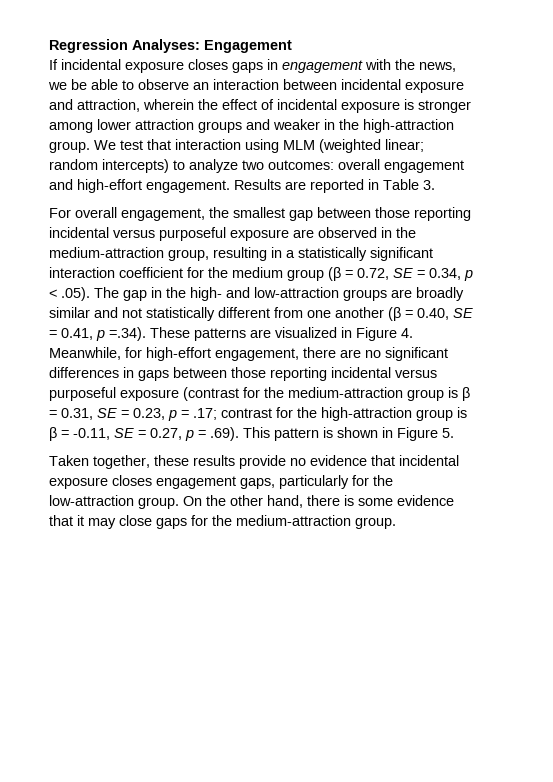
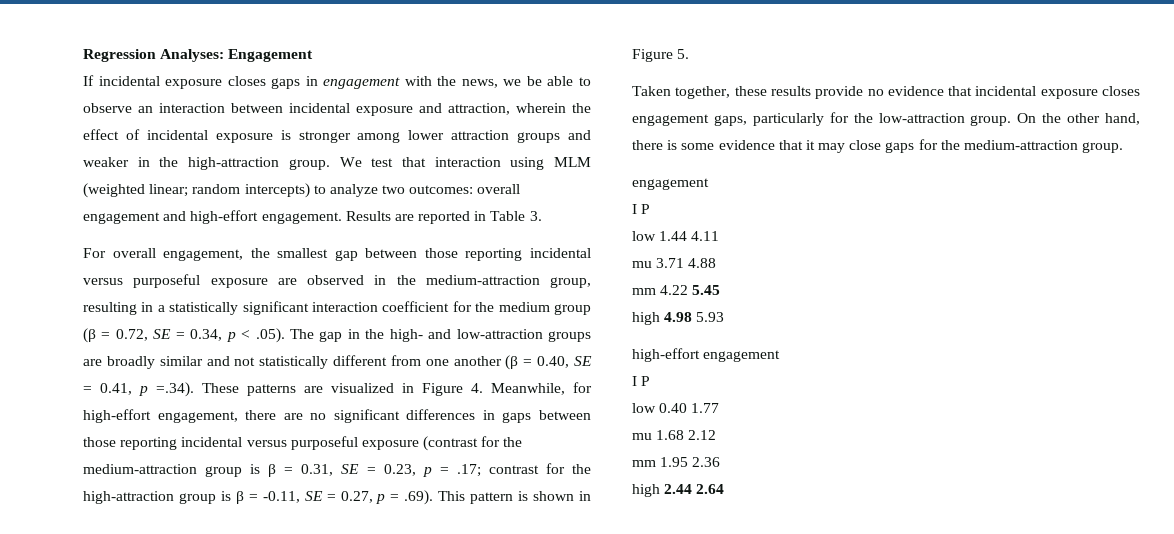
  On the other hand, there is some evidence that it may close gaps for the medium-attraction group.
+ engagement
+ I P
+ low 1.44 4.11
+ mu 3.71 4.88
+ mm 4.22 5.45
+ high 4.98 5.93
+ high-effort engagement
+ I P
+ low 0.40 1.77
+ mu 1.68 2.12
+ mm 1.95 2.36
+ high 2.44 2.64

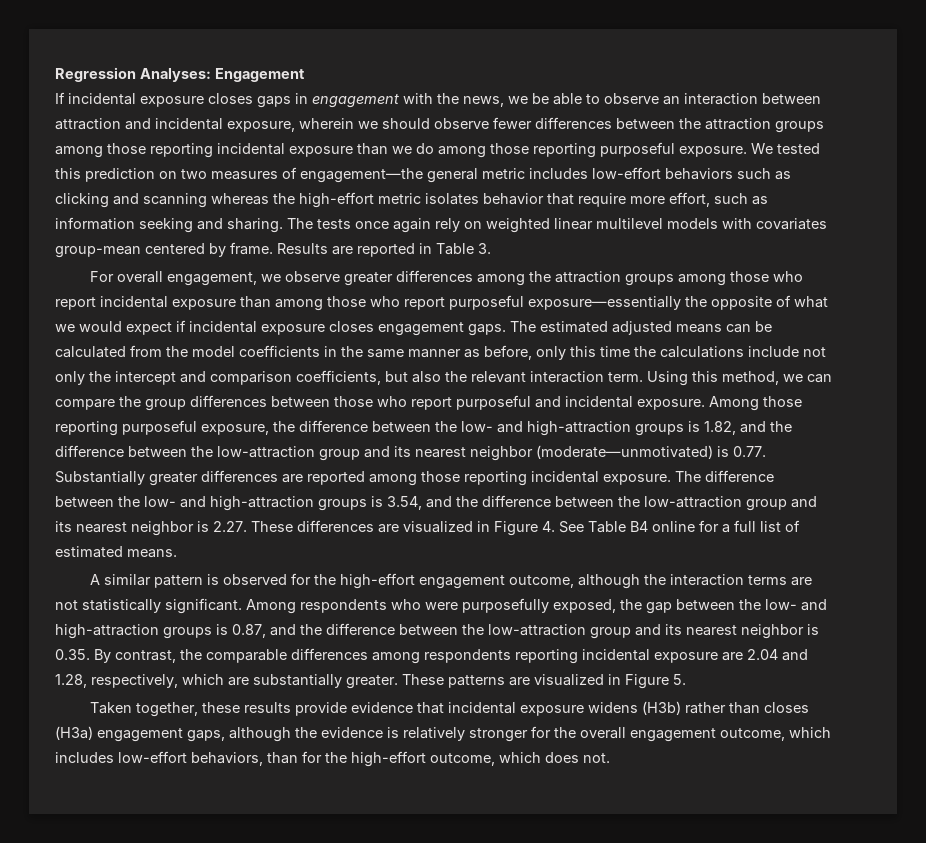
- If incidental exposure closes gaps in engagement with the news, we be able to observe an interaction between incidental exposure and attraction, wherein the effect of incidental exposure is stronger among lower attraction groups and weaker in the high-attraction group. We test that interaction using MLM (weighted linear; random intercepts) to analyze two outcomes: overall engagement and high-effort engagement.
+ If incidental exposure closes gaps in engagement with the news, we be able to observe an interaction between attraction and incidental exposure, wherein we should observe fewer differences between the attraction groups among those reporting incidental exposure than we do among those reporting purposeful exposure. We tested this prediction on two measures of engagement—the general metric includes low-effort behaviors such as clicking and scanning whereas the high-effort metric isolates behavior that require more effort, such as information seeking and sharing. The tests once again rely on weighted linear multilevel models with covariates group-mean centered by frame.
- For overall engagement, the smallest gap between those reporting incidental versus purposeful exposure are observed in the medium-attraction group, resulting in a statistically significant interaction coefficient for the medium group (β = 0.72, SE = 0.34, p < .05). The gap in the high- and low-attraction groups are broadly similar and not statistically different from one another (β = 0.40, SE = 0.41, p =.34). These patterns are visualized in Figure 4. Meanwhile, for high-effort engagement, there are no significant differences in gaps between those reporting incidental versus purposeful exposure (contrast for the medium-attraction group is β = 0.31, SE = 0.23, p = .17; contrast for the high-attraction group is β = -0.11, SE = 0.27, p = .69). This pattern is shown in Figure 5.
+ For overall engagement, we observe greater differences among the attraction groups among those who report incidental exposure than among those who report purposeful exposure—essentially the opposite of what we would expect if incidental exposure closes engagement gaps. The estimated adjusted means can be calculated from the model coefficients in the same manner as before, only this time the calculations include not only the intercept and comparison coefficients, but also the relevant interaction term. Using this method, we can compare the group differences between those who report purposeful and incidental exposure. Among those reporting purposeful exposure, the difference between the low- and high-attraction groups is 1.82, and the difference between the low-attraction group and its nearest neighbor (moderate—unmotivated) is 0.77. Substantially greater differences are reported among those reporting incidental exposure. The difference between the low- and high-attraction groups is 3.54, and the difference between the low-attraction group and its nearest neighbor is 2.27. These differences are visualized in Figure 4. See Table B4 online for a full list of estimated means.
+ A similar pattern is observed for the high-effort engagement outcome, although the interaction terms are not statistically significant. Among respondents who were purposefully exposed, the gap between the low- and high-attraction groups is 0.87, and the difference between the low-attraction group and its nearest neighbor is 0.35. By contrast, the comparable differences among respondents reporting incidental exposure are 2.04 and 1.28, respectively, which are substantially greater. These patterns are visualized in Figure 5.
- Taken together, these results provide no evidence that incidental exposure closes engagement gaps, particularly for the low-attraction group. On the other hand, there is some evidence that it may close gaps for the medium-attraction group.
- engagement
- I P
- low 1.44 4.11
- mu 3.71 4.88
- mm 4.22 5.45
- high 4.98 5.93
- high-effort engagement
- I P
- low 0.40 1.77
- mu 1.68 2.12
- mm 1.95 2.36
- high 2.44 2.64
+ Taken together, these results provide evidence that incidental exposure widens (H3b) rather than closes (H3a) engagement gaps, although the evidence is relatively stronger for the overall engagement outcome, which includes low-effort behaviors, than for the high-effort outcome, which does not.

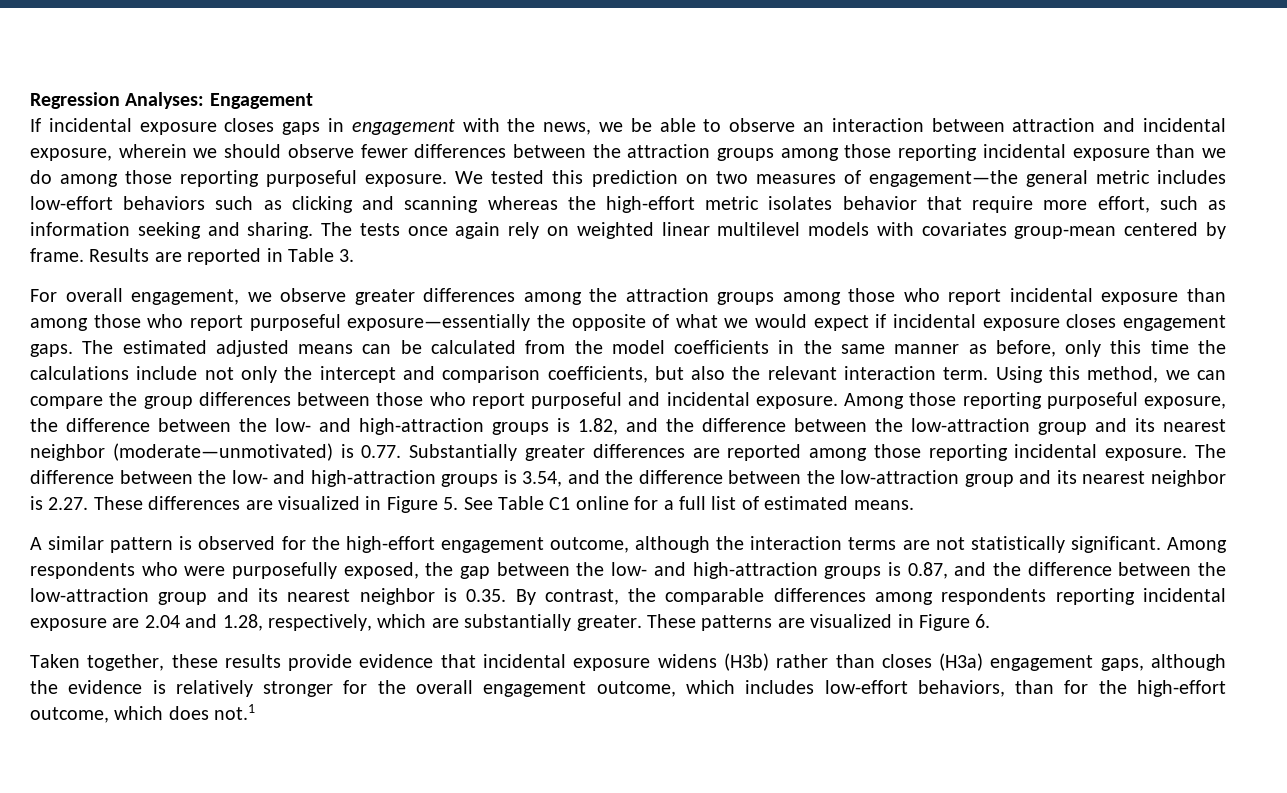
- The difference between the low- and high-attraction groups is 3.54, and the difference between the low-attraction group and its nearest neighbor is 2.27. These differences are visualized in Figure 4. See Table B4 online for a full list of estimated means.
+ The difference between the low- and high-attraction groups is 3.54, and the difference between the low-attraction group and its nearest neighbor is 2.27. These differences are visualized in Figure 5. See Table C1 online for a full list of estimated means.
- These patterns are visualized in Figure 5.
+ These patterns are visualized in Figure 6.
- Taken together, these results provide evidence that incidental exposure widens (H3b) rather than closes (H3a) engagement gaps, although the evidence is relatively stronger for the overall engagement outcome, which includes low-effort behaviors, than for the high-effort outcome, which does not.
+ Taken together, these results provide evidence that incidental exposure widens (H3b) rather than closes (H3a) engagement gaps, although the evidence is relatively stronger for the overall engagement outcome, which includes low-effort behaviors, than for the high-effort outcome, which does not.1

